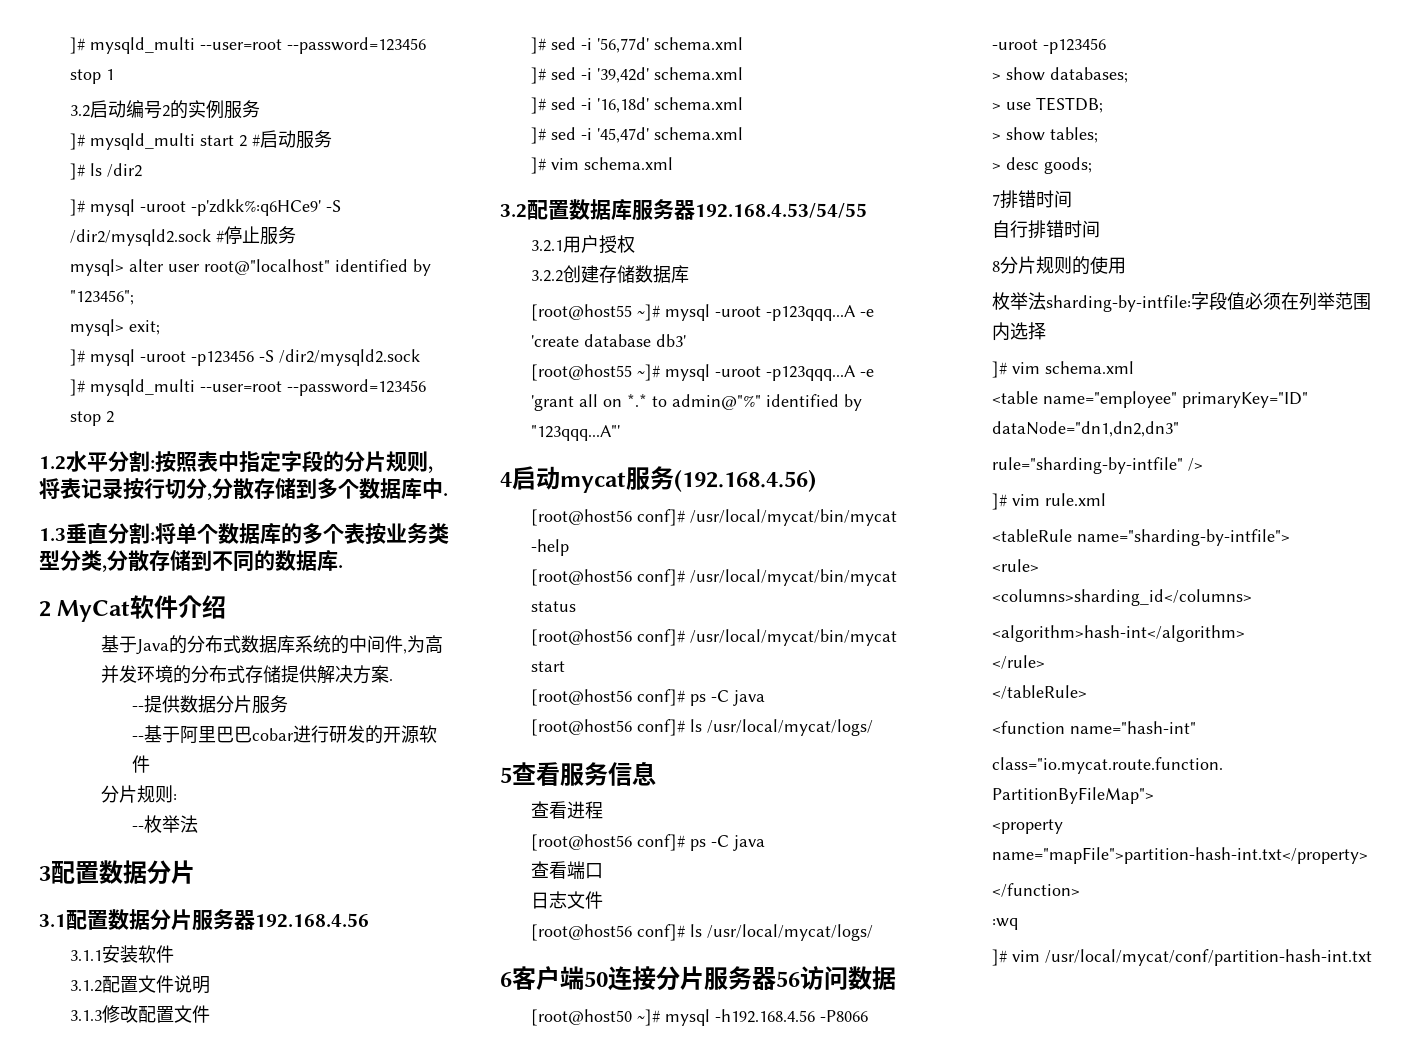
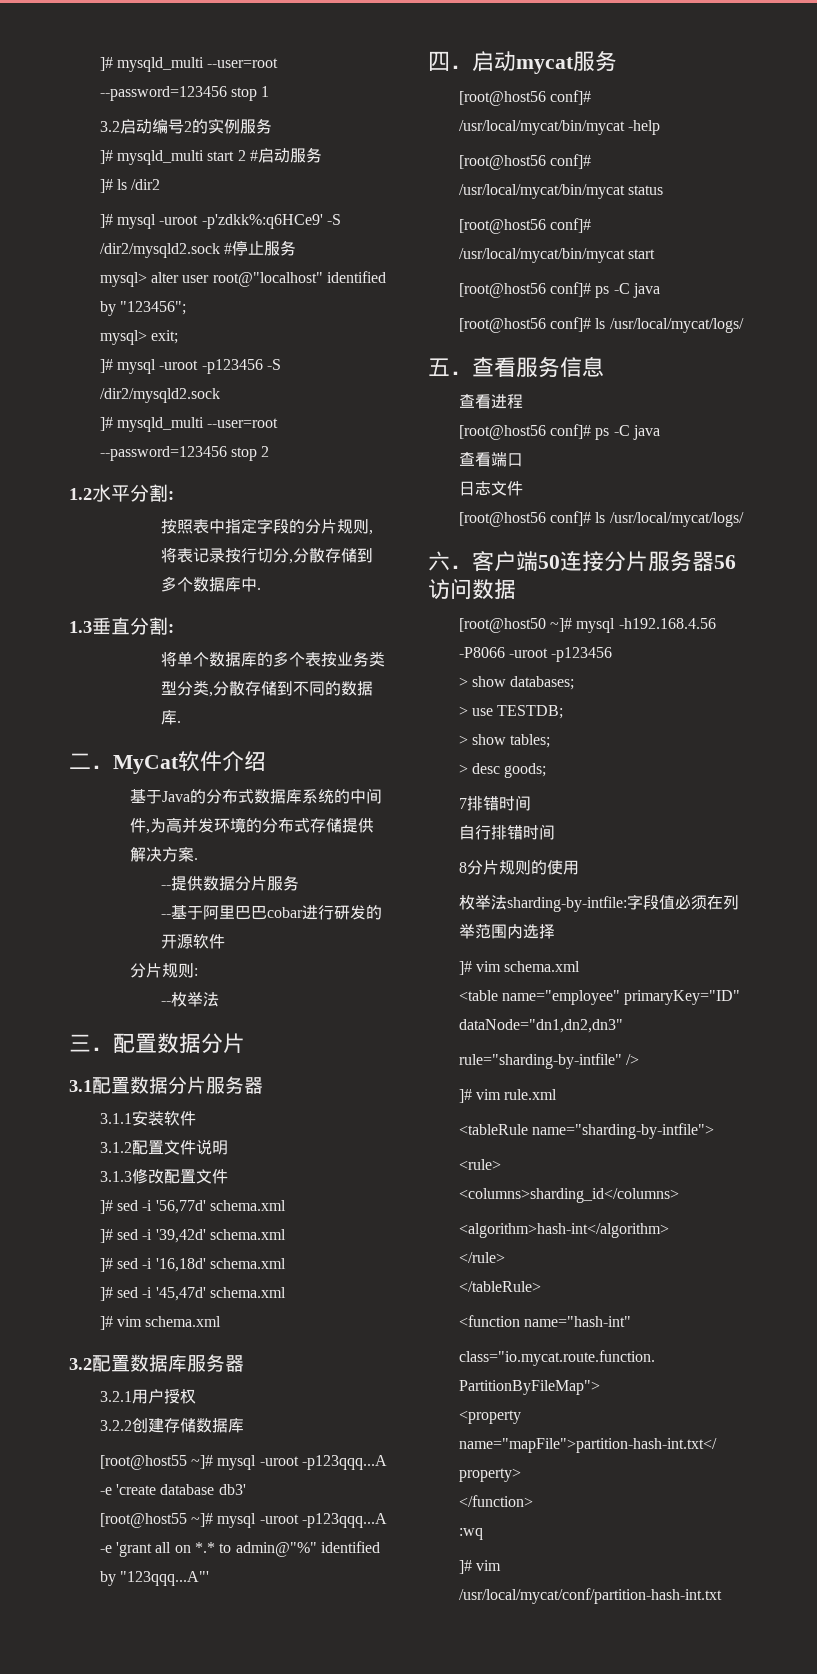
- 1.2水平分割:按照表中指定字段的分片规则,将表记录按行切分,分散存储到多个数据库中.
+ 1.2水平分割:
+ 按照表中指定字段的分片规则,将表记录按行切分,分散存储到多个数据库中.
- 1.3垂直分割:将单个数据库的多个表按业务类型分类,分散存储到不同的数据库.
+ 1.3垂直分割:
+ 将单个数据库的多个表按业务类型分类,分散存储到不同的数据库.
- 2 MyCat软件介绍
+ 二．MyCat软件介绍
- 3配置数据分片
+ 三．配置数据分片
- 3.1配置数据分片服务器192.168.4.56
+ 3.1配置数据分片服务器
- 3.2配置数据库服务器192.168.4.53/54/55
+ 3.2配置数据库服务器
- 4启动mycat服务(192.168.4.56)
+ 四．启动mycat服务
- 5查看服务信息
+ 五．查看服务信息
- 6客户端50连接分片服务器56访问数据
+ 六．客户端50连接分片服务器56访问数据

